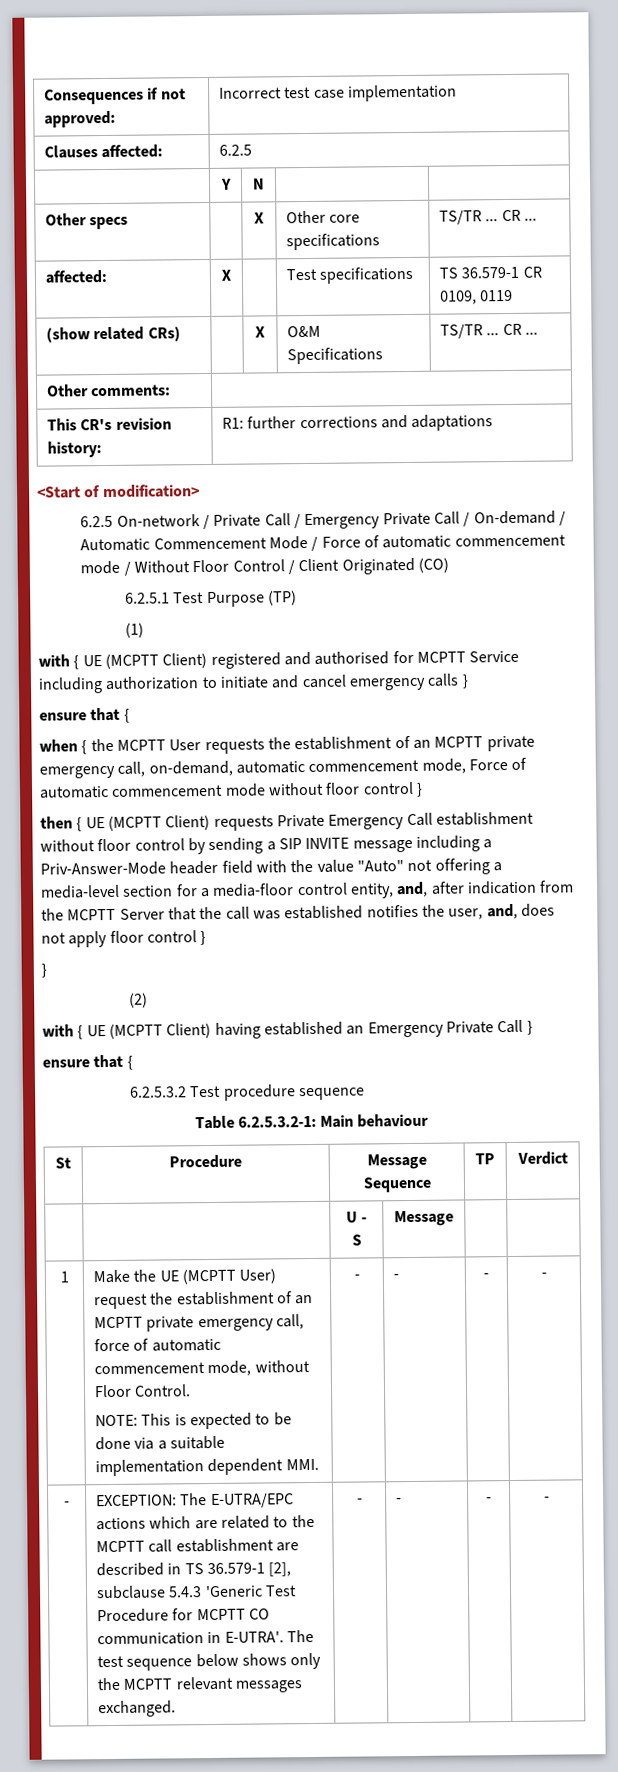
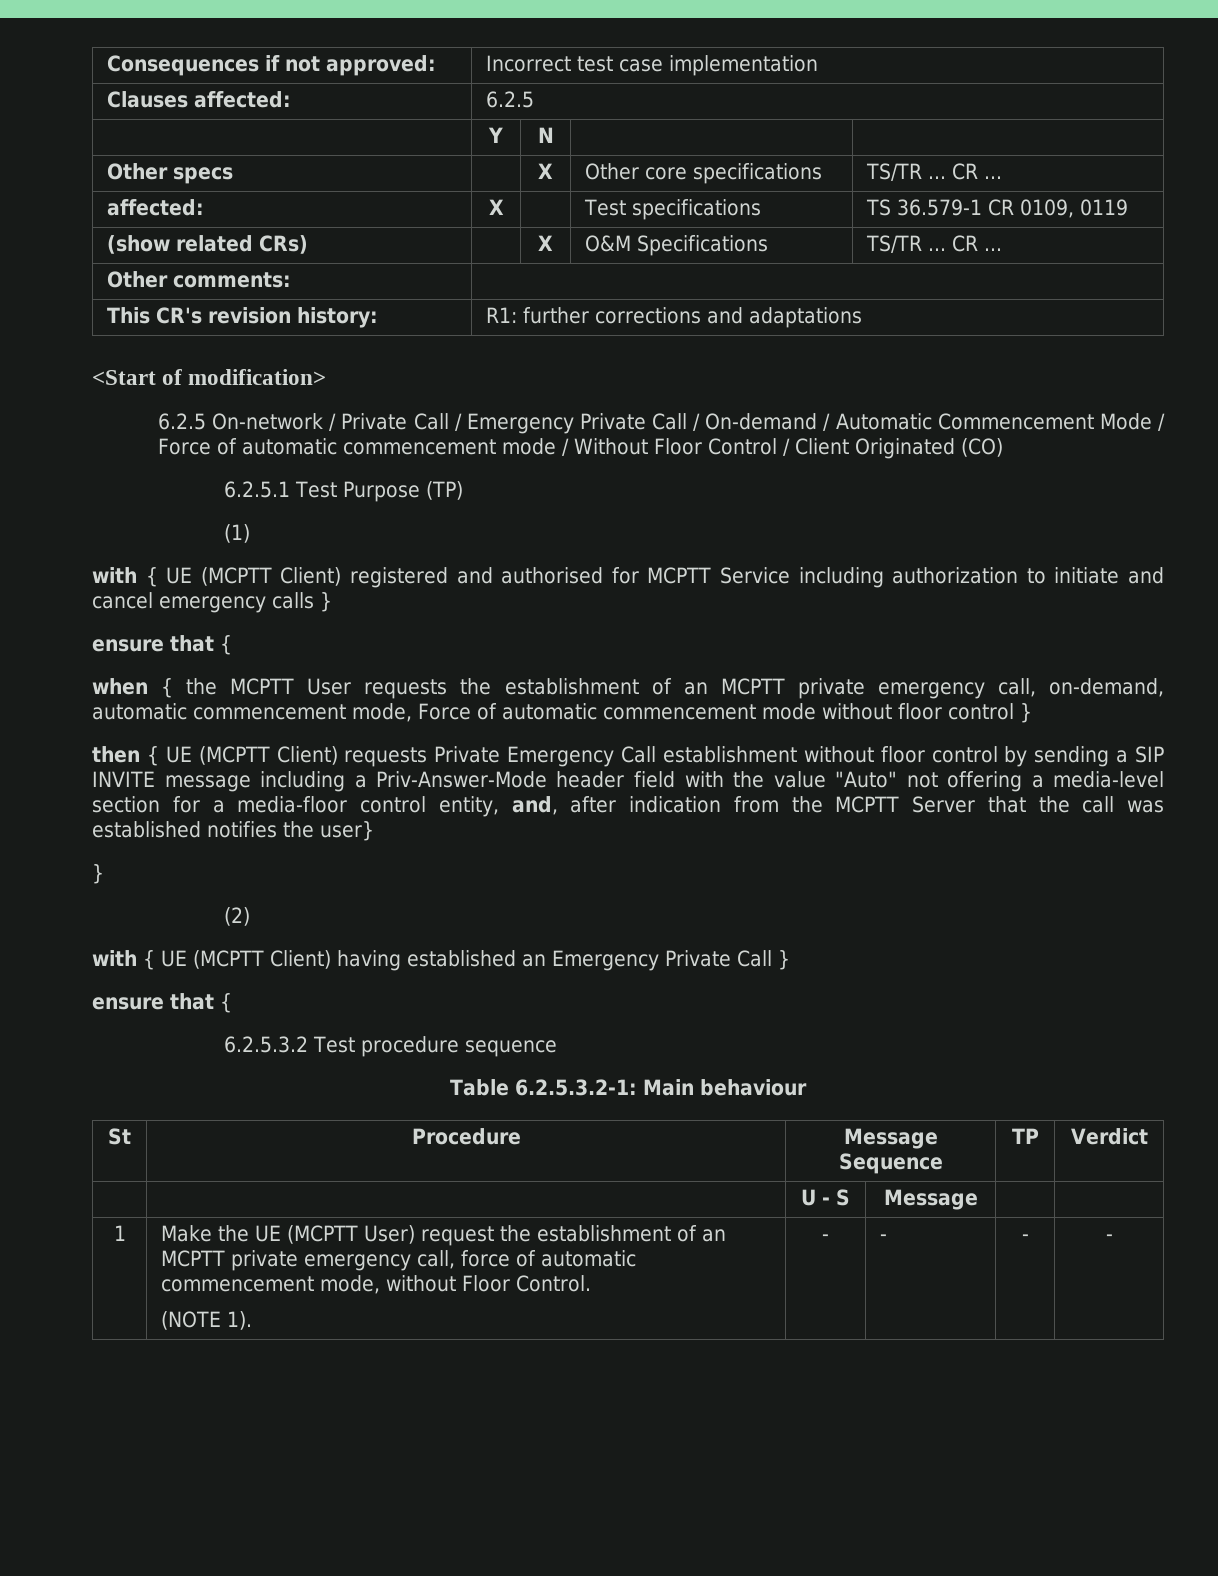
- then { UE (MCPTT Client) requests Private Emergency Call establishment without floor control by sending a SIP INVITE message including a Priv-Answer-Mode header field with the value "Auto" not offering a media-level section for a media-floor control entity, and, after indication from the MCPTT Server that the call was established notifies the user, and, does not apply floor control }
+ then { UE (MCPTT Client) requests Private Emergency Call establishment without floor control by sending a SIP INVITE message including a Priv-Answer-Mode header field with the value "Auto" not offering a media-level section for a media-floor control entity, and, after indication from the MCPTT Server that the call was established notifies the user}
  1 | Make the UE (MCPTT User) request the establishment of an MCPTT private emergency call, force of automatic commencement mode, without Floor Control.
- NOTE: This is expected to be done via a suitable implementation dependent MMI. | - | - | - | -
- - | EXCEPTION: The E-UTRA/EPC actions which are related to the MCPTT call establishment are described in TS 36.579-1 [2], subclause 5.4.3 'Generic Test Procedure for MCPTT CO communication in E-UTRA'. The test sequence below shows only the MCPTT relevant messages exchanged. | - | - | - | -
+ (NOTE 1). | - | - | - | -

